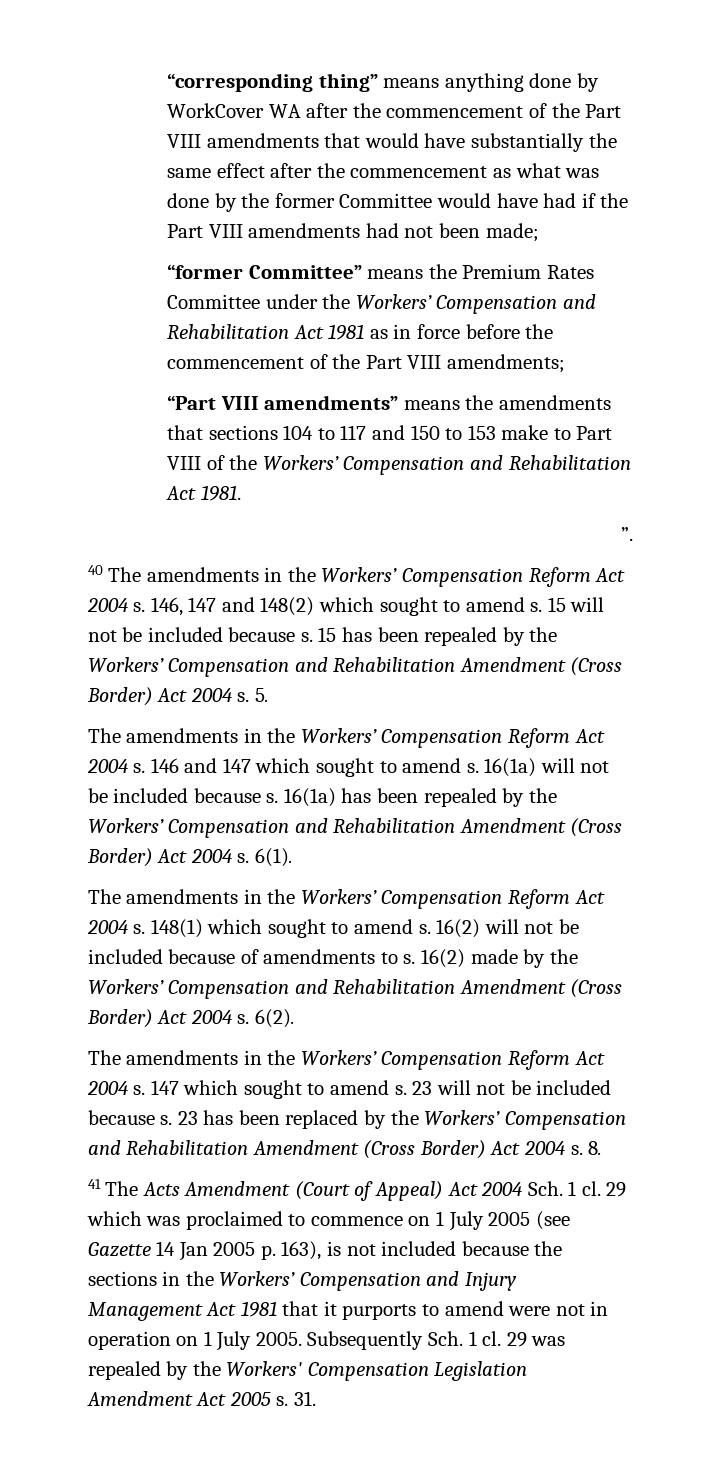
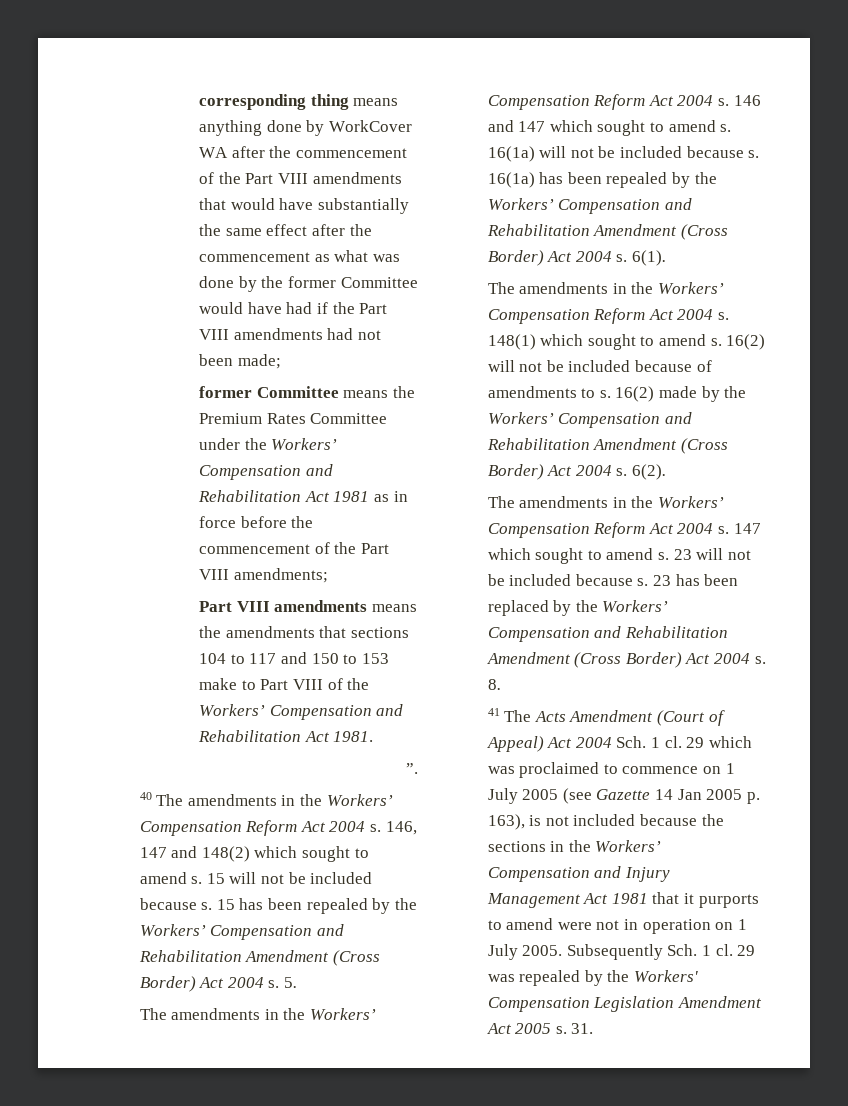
- “corresponding thing” means anything done by WorkCover WA after the commencement of the Part VIII amendments that would have substantially the same effect after the commencement as what was done by the former Committee would have had if the Part VIII amendments had not been made;
+ corresponding thing means anything done by WorkCover WA after the commencement of the Part VIII amendments that would have substantially the same effect after the commencement as what was done by the former Committee would have had if the Part VIII amendments had not been made;
- “former Committee” means the Premium Rates Committee under the Workers’ Compensation and Rehabilitation Act 1981 as in force before the commencement of the Part VIII amendments;
+ former Committee means the Premium Rates Committee under the Workers’ Compensation and Rehabilitation Act 1981 as in force before the commencement of the Part VIII amendments;
- “Part VIII amendments” means the amendments that sections 104 to 117 and 150 to 153 make to Part VIII of the Workers’ Compensation and Rehabilitation Act 1981.
+ Part VIII amendments means the amendments that sections 104 to 117 and 150 to 153 make to Part VIII of the Workers’ Compensation and Rehabilitation Act 1981.

